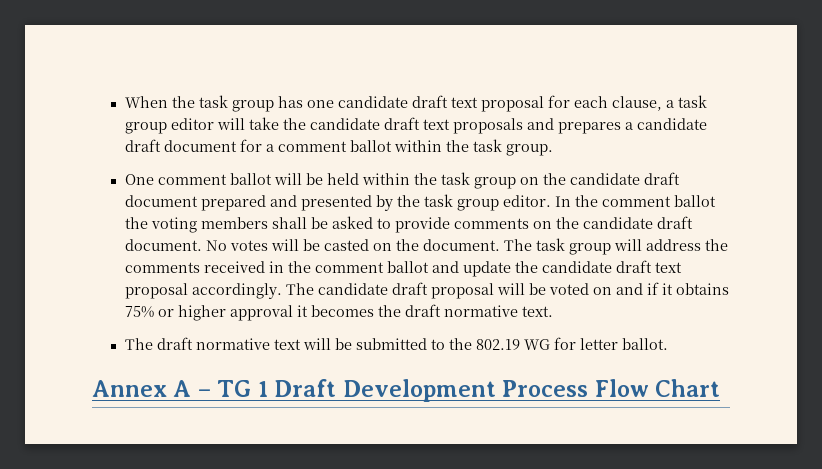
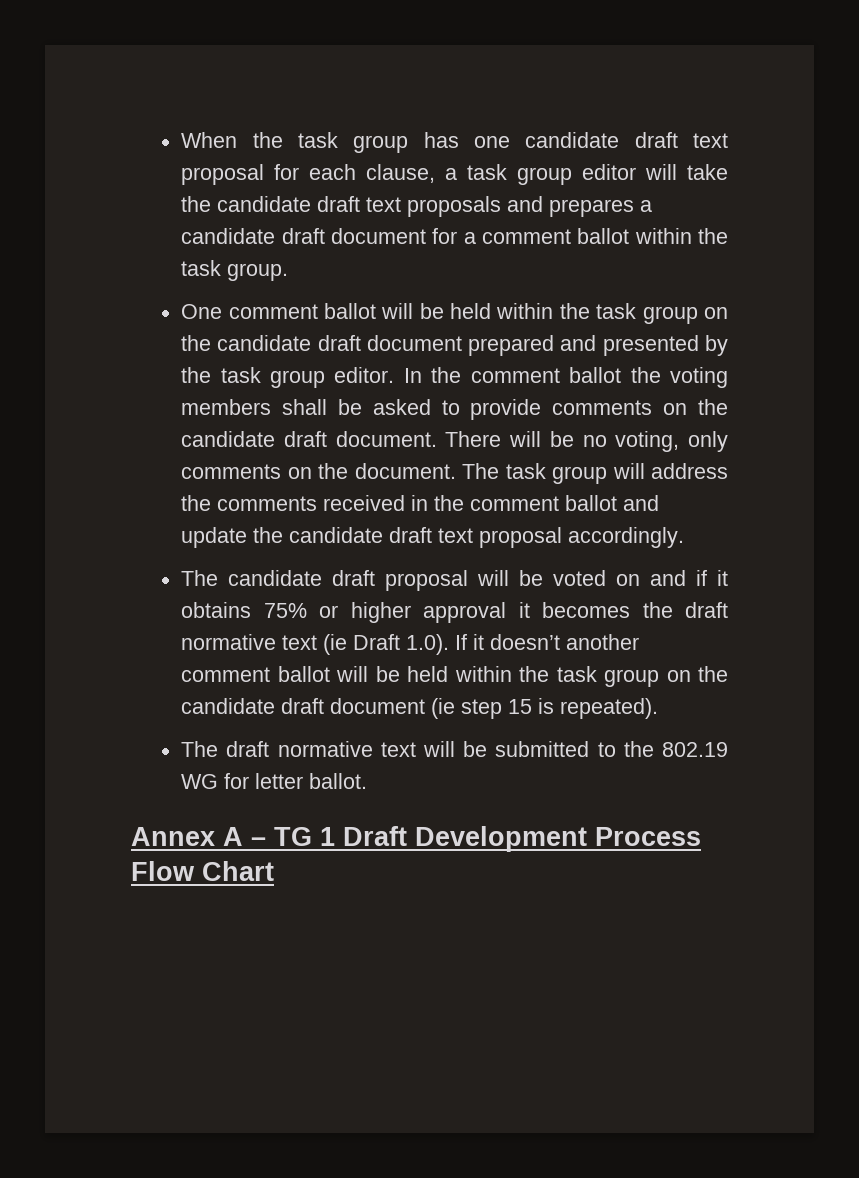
- No votes will be casted on the document.
+ There will be no voting, only comments on the document.
- The task group will address the comments received in the comment ballot and update the candidate draft text proposal accordingly. The candidate draft proposal will be voted on and if it obtains 75% or higher approval it becomes the draft normative text.
+ The task group will address the comments received in the comment ballot and update the candidate draft text proposal accordingly.
+ The candidate draft proposal will be voted on and if it obtains 75% or higher approval it becomes the draft normative text (ie Draft 1.0). If it doesn’t another comment ballot will be held within the task group on the candidate draft document (ie step 15 is repeated).

